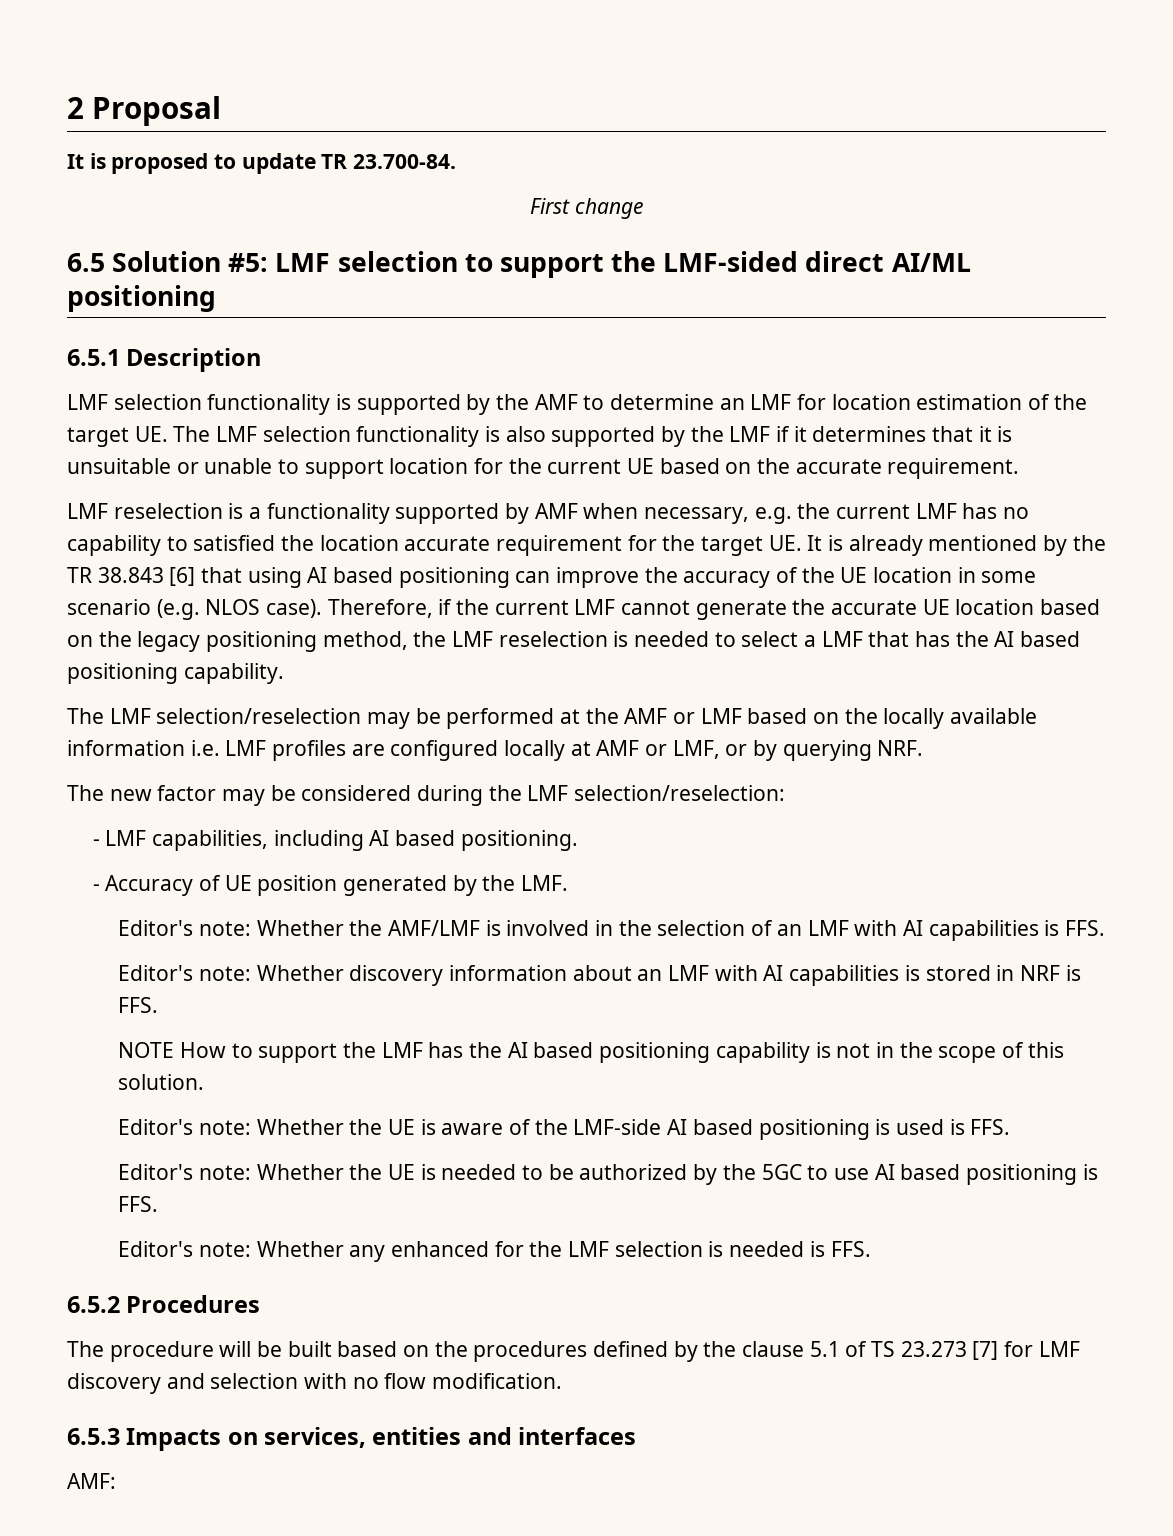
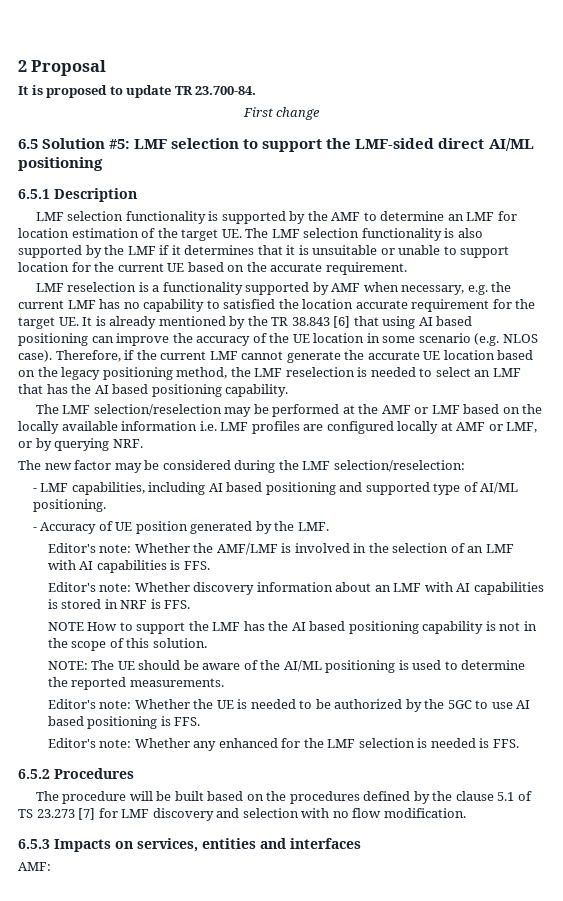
- Therefore, if the current LMF cannot generate the accurate UE location based on the legacy positioning method, the LMF reselection is needed to select a LMF that has the AI based positioning capability.
+ Therefore, if the current LMF cannot generate the accurate UE location based on the legacy positioning method, the LMF reselection is needed to select an LMF that has the AI based positioning capability.
- - LMF capabilities, including AI based positioning.
+ - LMF capabilities, including AI based positioning and supported type of AI/ML positioning.
- Editor's note: Whether the UE is aware of the LMF-side AI based positioning is used is FFS.
+ NOTE: The UE should be aware of the AI/ML positioning is used to determine the reported measurements.

